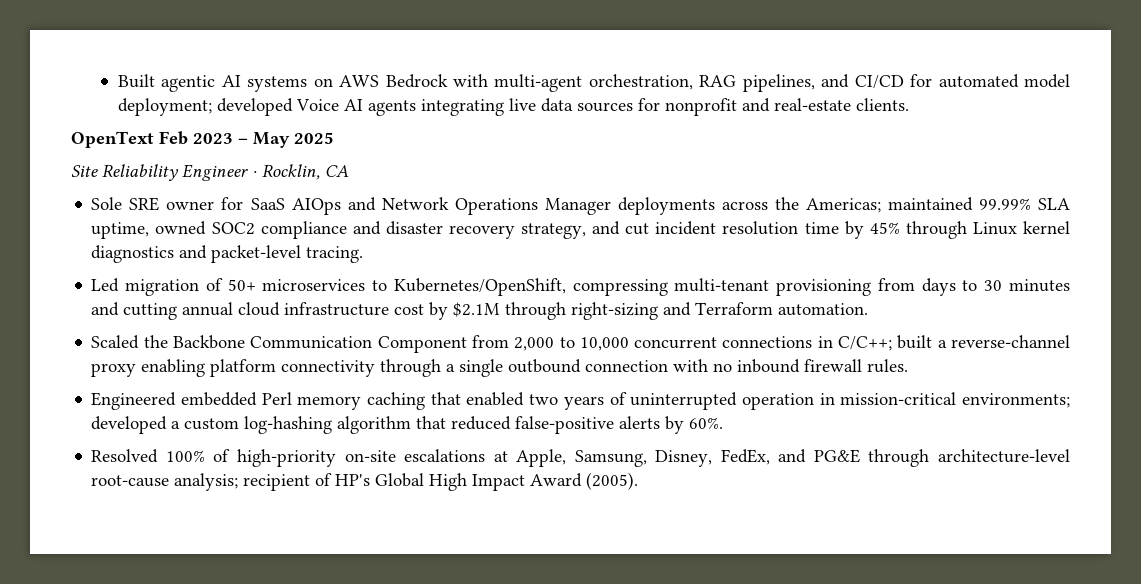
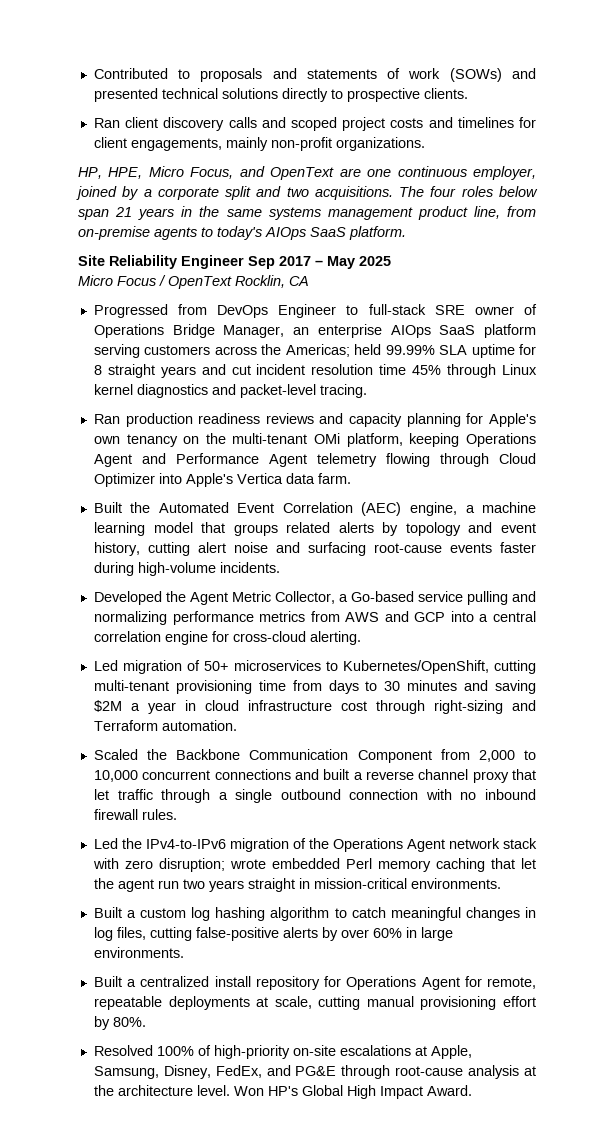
- Built agentic AI systems on AWS Bedrock with multi-agent orchestration, RAG pipelines, and CI/CD for automated model deployment; developed Voice AI agents integrating live data sources for nonprofit and real-estate clients.
- OpenText Feb 2023 – May 2025
- Site Reliability Engineer · Rocklin, CA
- Sole SRE owner for SaaS AIOps and Network Operations Manager deployments across the Americas; maintained 99.99% SLA uptime, owned SOC2 compliance and disaster recovery strategy, and cut incident resolution time by 45% through Linux kernel diagnostics and packet-level tracing.
+ Contributed to proposals and statements of work (SOWs) and presented technical solutions directly to prospective clients.
+ Ran client discovery calls and scoped project costs and timelines for client engagements, mainly non-profit organizations.
+ HP, HPE, Micro Focus, and OpenText are one continuous employer, joined by a corporate split and two acquisitions. The four roles below span 21 years in the same systems management product line, from on-premise agents to today's AIOps SaaS platform.
+ Site Reliability Engineer Sep 2017 – May 2025
+ Micro Focus / OpenText Rocklin, CA
+ Progressed from DevOps Engineer to full-stack SRE owner of Operations Bridge Manager, an enterprise AIOps SaaS platform serving customers across the Americas; held 99.99% SLA uptime for 8 straight years and cut incident resolution time 45% through Linux kernel diagnostics and packet-level tracing.
+ Ran production readiness reviews and capacity planning for Apple's own tenancy on the multi-tenant OMi platform, keeping Operations Agent and Performance Agent telemetry flowing through Cloud Optimizer into Apple's Vertica data farm.
+ Built the Automated Event Correlation (AEC) engine, a machine learning model that groups related alerts by topology and event history, cutting alert noise and surfacing root-cause events faster during high-volume incidents.
+ Developed the Agent Metric Collector, a Go-based service pulling and normalizing performance metrics from AWS and GCP into a central correlation engine for cross-cloud alerting.
- Led migration of 50+ microservices to Kubernetes/OpenShift, compressing multi-tenant provisioning from days to 30 minutes and cutting annual cloud infrastructure cost by $2.1M through right-sizing and Terraform automation.
+ Led migration of 50+ microservices to Kubernetes/OpenShift, cutting multi-tenant provisioning time from days to 30 minutes and saving $2M a year in cloud infrastructure cost through right-sizing and Terraform automation.
- Scaled the Backbone Communication Component from 2,000 to 10,000 concurrent connections in C/C++; built a reverse-channel proxy enabling platform connectivity through a single outbound connection with no inbound firewall rules.
+ Scaled the Backbone Communication Component from 2,000 to 10,000 concurrent connections and built a reverse channel proxy that let traffic through a single outbound connection with no inbound firewall rules.
- Engineered embedded Perl memory caching that enabled two years of uninterrupted operation in mission-critical environments; developed a custom log-hashing algorithm that reduced false-positive alerts by 60%.
+ Led the IPv4-to-IPv6 migration of the Operations Agent network stack with zero disruption; wrote embedded Perl memory caching that let the agent run two years straight in mission-critical environments.
+ Built a custom log hashing algorithm to catch meaningful changes in log files, cutting false-positive alerts by over 60% in large environments.
+ Built a centralized install repository for Operations Agent for remote, repeatable deployments at scale, cutting manual provisioning effort by 80%.
- Resolved 100% of high-priority on-site escalations at Apple, Samsung, Disney, FedEx, and PG&E through architecture-level root-cause analysis; recipient of HP's Global High Impact Award (2005).
+ Resolved 100% of high-priority on-site escalations at Apple, Samsung, Disney, FedEx, and PG&E through root-cause analysis at the architecture level. Won HP's Global High Impact Award.

